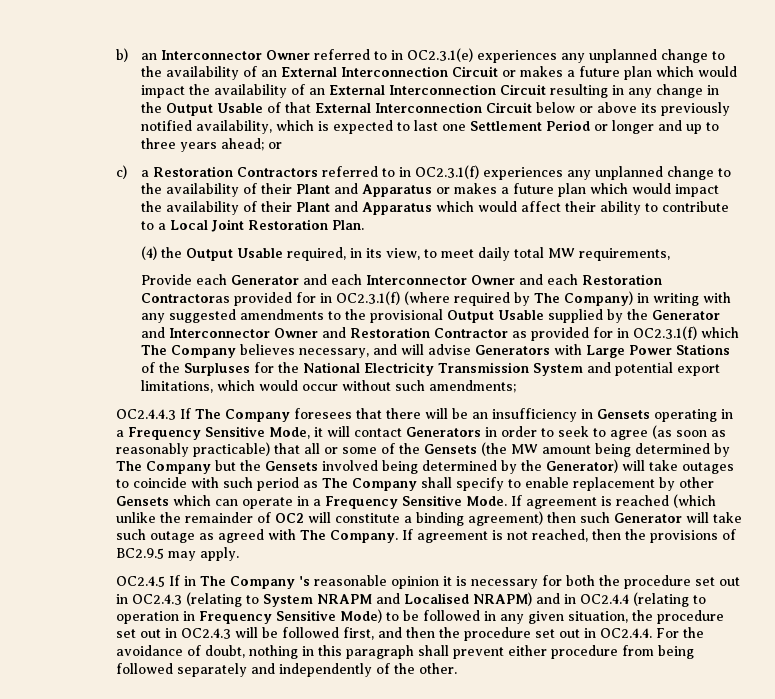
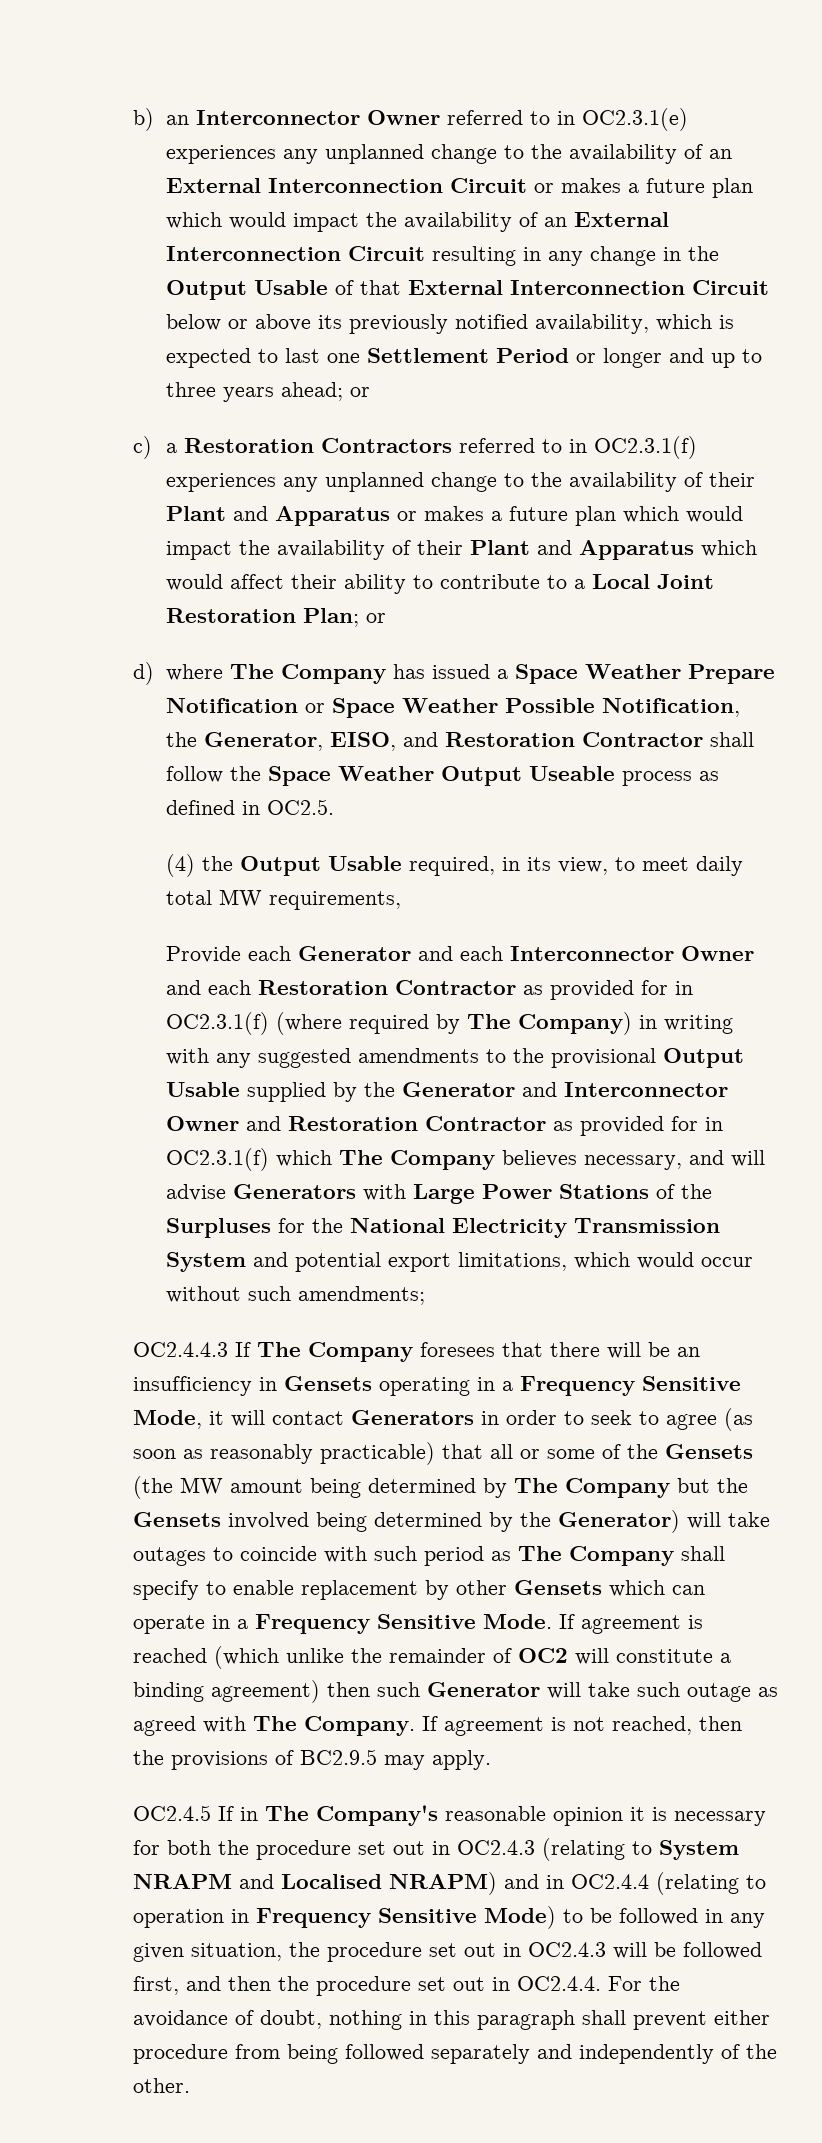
- c) a Restoration Contractors referred to in OC2.3.1(f) experiences any unplanned change to the availability of their Plant and Apparatus or makes a future plan which would impact the availability of their Plant and Apparatus which would affect their ability to contribute to a Local Joint Restoration Plan.
+ c) a Restoration Contractors referred to in OC2.3.1(f) experiences any unplanned change to the availability of their Plant and Apparatus or makes a future plan which would impact the availability of their Plant and Apparatus which would affect their ability to contribute to a Local Joint Restoration Plan; or
+ d) where The Company has issued a Space Weather Prepare Notification or Space Weather Possible Notification, the Generator, EISO, and Restoration Contractor shall follow the Space Weather Output Useable process as defined in OC2.5.
- Provide each Generator and each Interconnector Owner and each Restoration Contractoras provided for in OC2.3.1(f) (where required by The Company) in writing with any suggested amendments to the provisional Output Usable supplied by the Generator and Interconnector Owner and Restoration Contractor as provided for in OC2.3.1(f) which The Company believes necessary, and will advise Generators with Large Power Stations of the Surpluses for the National Electricity Transmission System and potential export limitations, which would occur without such amendments;
+ Provide each Generator and each Interconnector Owner and each Restoration Contractor as provided for in OC2.3.1(f) (where required by The Company) in writing with any suggested amendments to the provisional Output Usable supplied by the Generator and Interconnector Owner and Restoration Contractor as provided for in OC2.3.1(f) which The Company believes necessary, and will advise Generators with Large Power Stations of the Surpluses for the National Electricity Transmission System and potential export limitations, which would occur without such amendments;
- OC2.4.5 If in The Company 's reasonable opinion it is necessary for both the procedure set out in OC2.4.3 (relating to System NRAPM and Localised NRAPM) and in OC2.4.4 (relating to operation in Frequency Sensitive Mode) to be followed in any given situation, the procedure set out in OC2.4.3 will be followed first, and then the procedure set out in OC2.4.4. For the avoidance of doubt, nothing in this paragraph shall prevent either procedure from being followed separately and independently of the other.
+ OC2.4.5 If in The Company's reasonable opinion it is necessary for both the procedure set out in OC2.4.3 (relating to System NRAPM and Localised NRAPM) and in OC2.4.4 (relating to operation in Frequency Sensitive Mode) to be followed in any given situation, the procedure set out in OC2.4.3 will be followed first, and then the procedure set out in OC2.4.4. For the avoidance of doubt, nothing in this paragraph shall prevent either procedure from being followed separately and independently of the other.

